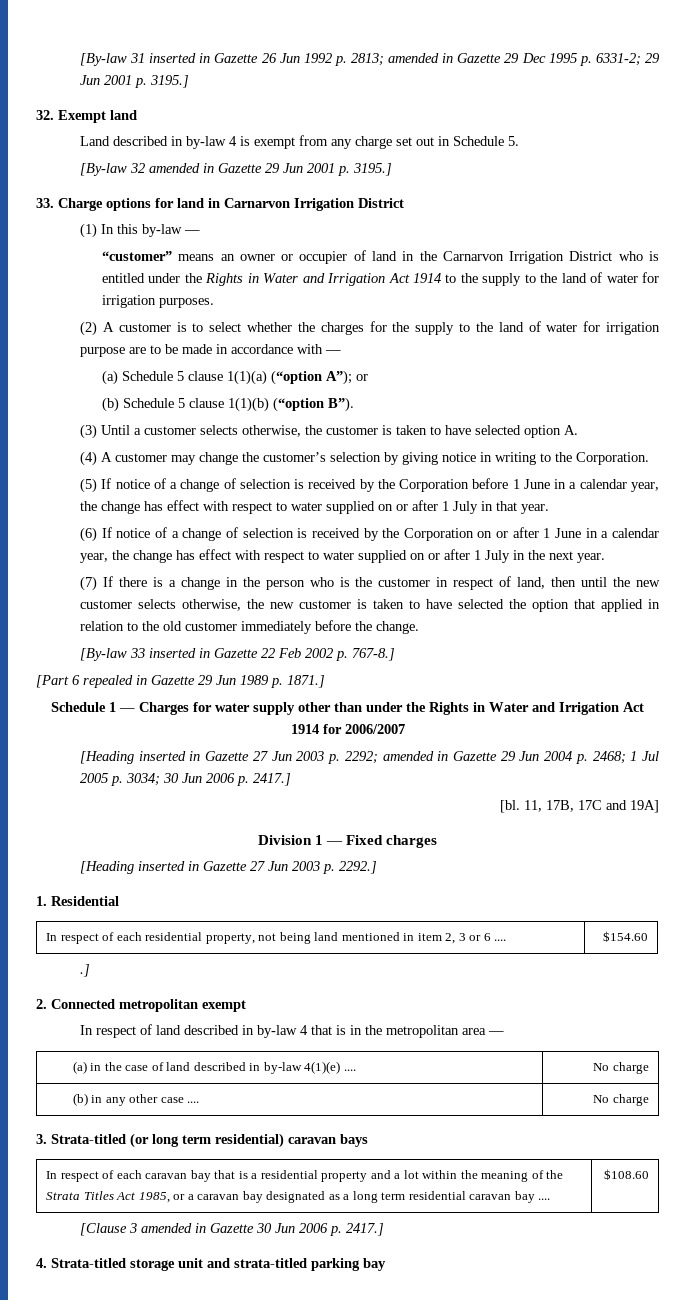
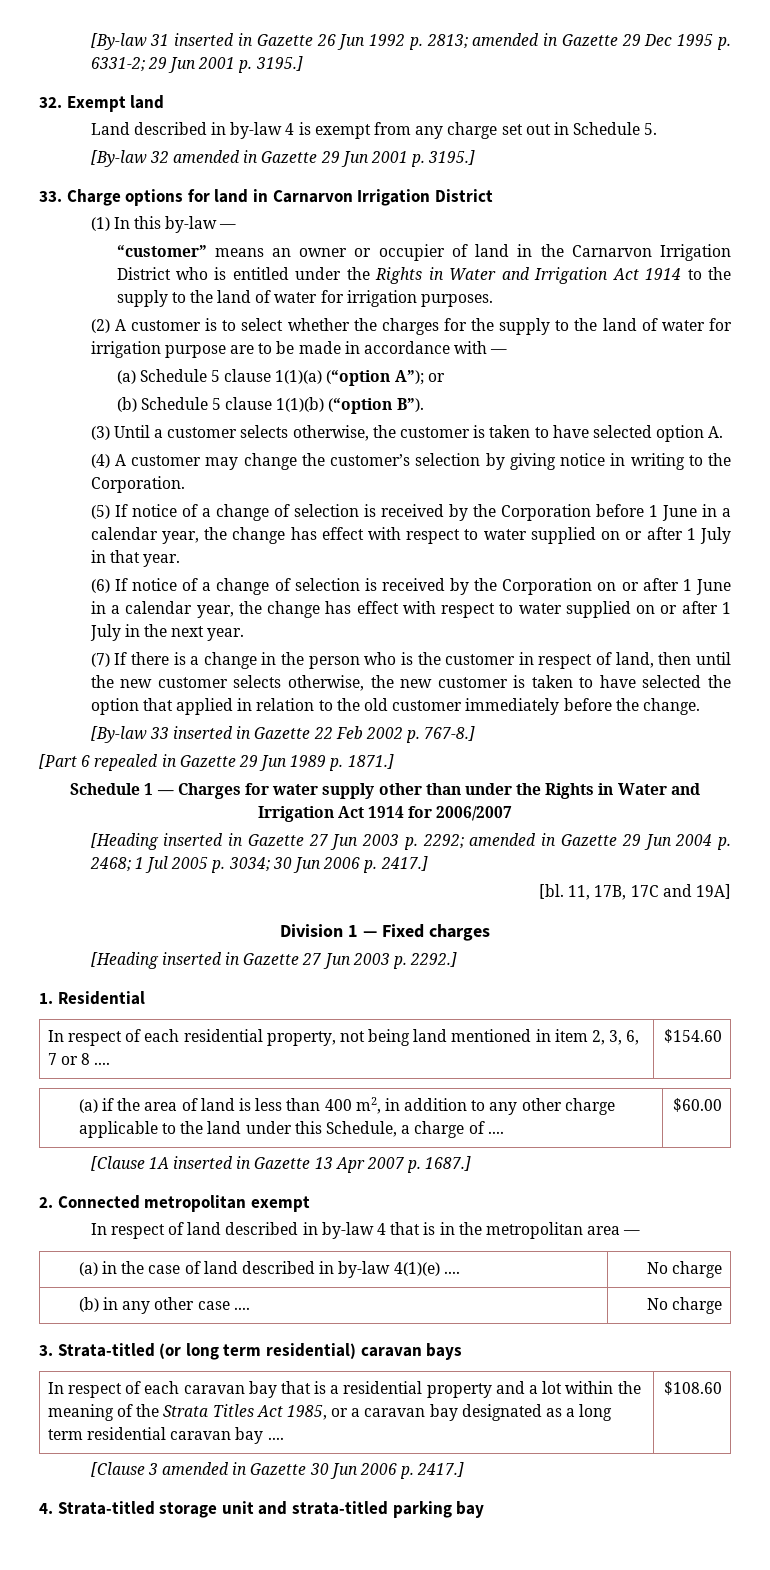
- In respect of each residential property, not being land mentioned in item 2, 3 or 6 .... | $154.60
- .]
+ In respect of each residential property, not being land mentioned in item 2, 3, 6, 7 or 8 .... | $154.60
+ (a) if the area of land is less than 400 m2, in addition to any other charge applicable to the land under this Schedule, a charge of .... | $60.00
+ [Clause 1A inserted in Gazette 13 Apr 2007 p. 1687.]

